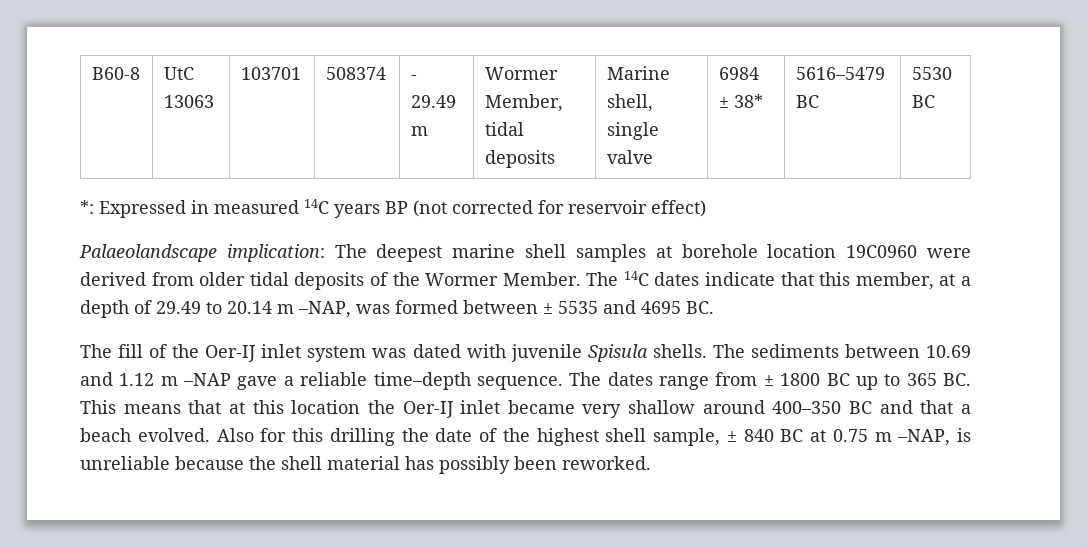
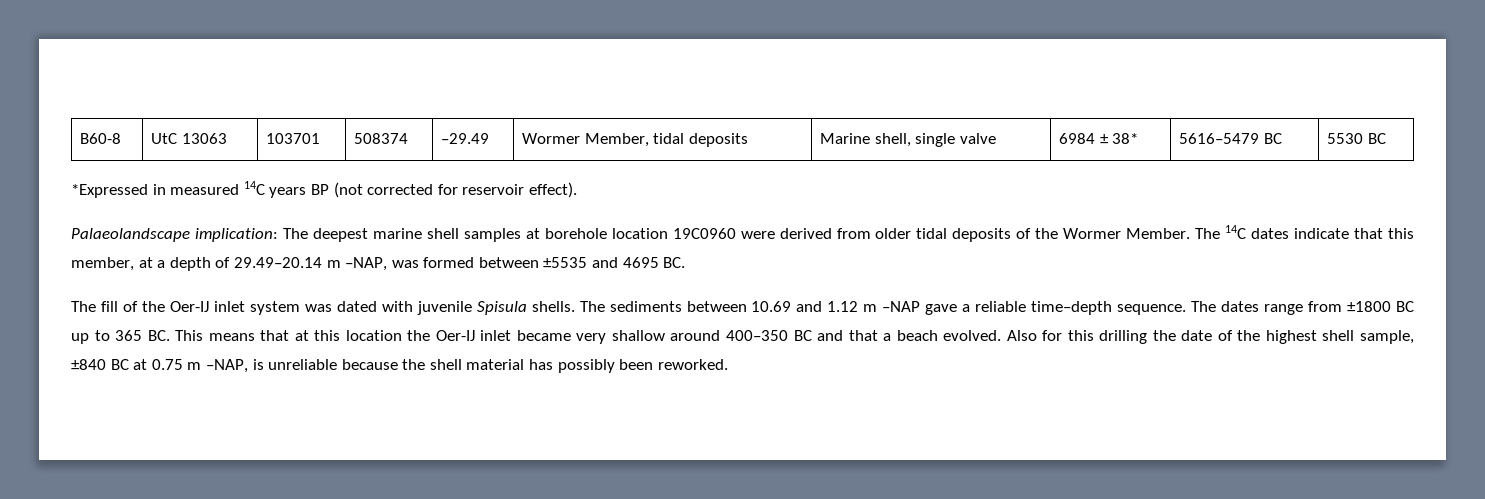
- B60-8 | UtC 13063 | 103701 | 508374 | - 29.49 m | Wormer Member, tidal deposits | Marine shell, single valve | 6984 ± 38* | 5616–5479 BC | 5530 BC
+ B60-8 | UtC 13063 | 103701 | 508374 | –29.49 | Wormer Member, tidal deposits | Marine shell, single valve | 6984 ± 38* | 5616–5479 BC | 5530 BC
- *: Expressed in measured 14C years BP (not corrected for reservoir effect)
+ *Expressed in measured 14C years BP (not corrected for reservoir effect).
- The 14C dates indicate that this member, at a depth of 29.49 to 20.14 m –NAP, was formed between ± 5535 and 4695 BC.
+ The 14C dates indicate that this member, at a depth of 29.49–20.14 m –NAP, was formed between ±5535 and 4695 BC.
- The dates range from ± 1800 BC up to 365 BC. This means that at this location the Oer-IJ inlet became very shallow around 400–350 BC and that a beach evolved.
+ The dates range from ±1800 BC up to 365 BC. This means that at this location the Oer-IJ inlet became very shallow around 400–350 BC and that a beach evolved.
- Also for this drilling the date of the highest shell sample, ± 840 BC at 0.75 m –NAP, is unreliable because the shell material has possibly been reworked.
+ Also for this drilling the date of the highest shell sample, ±840 BC at 0.75 m –NAP, is unreliable because the shell material has possibly been reworked.

